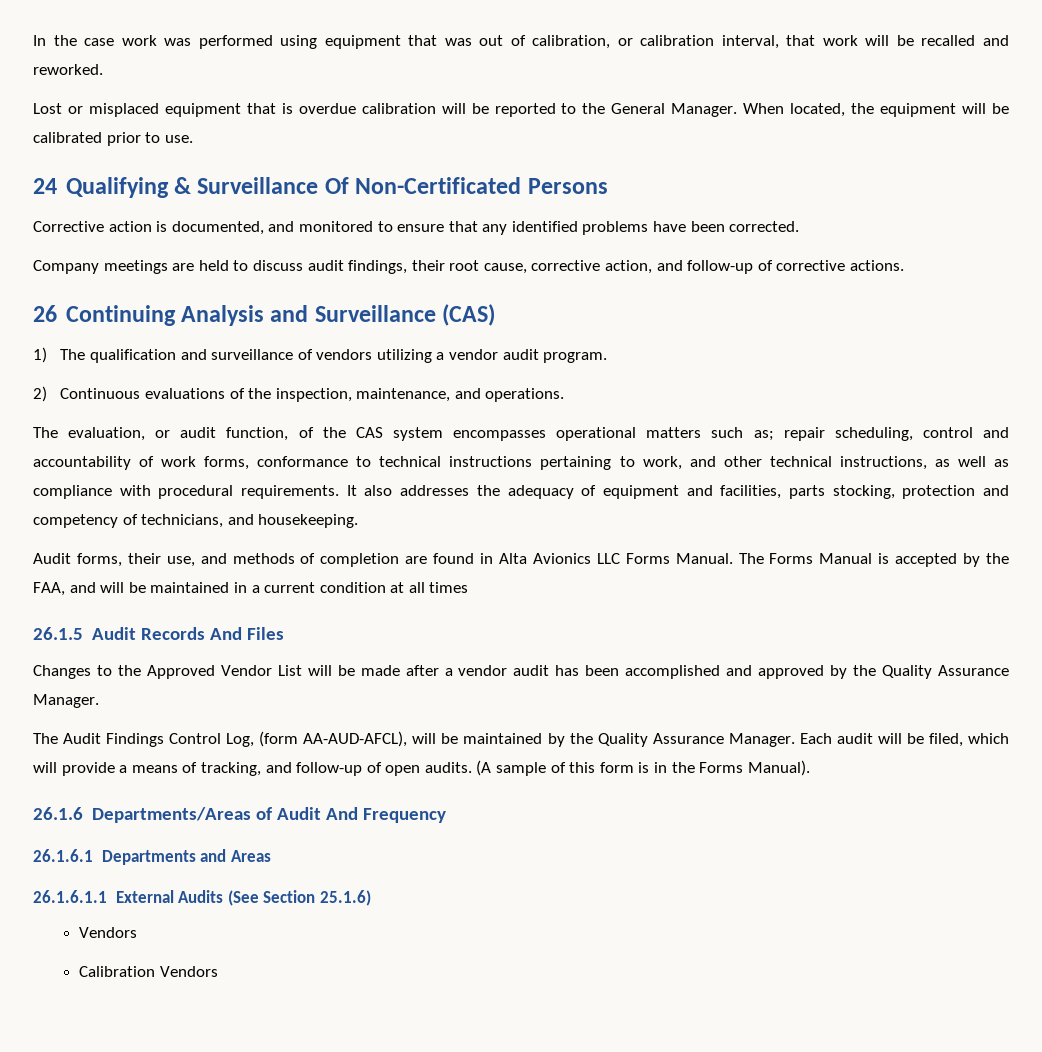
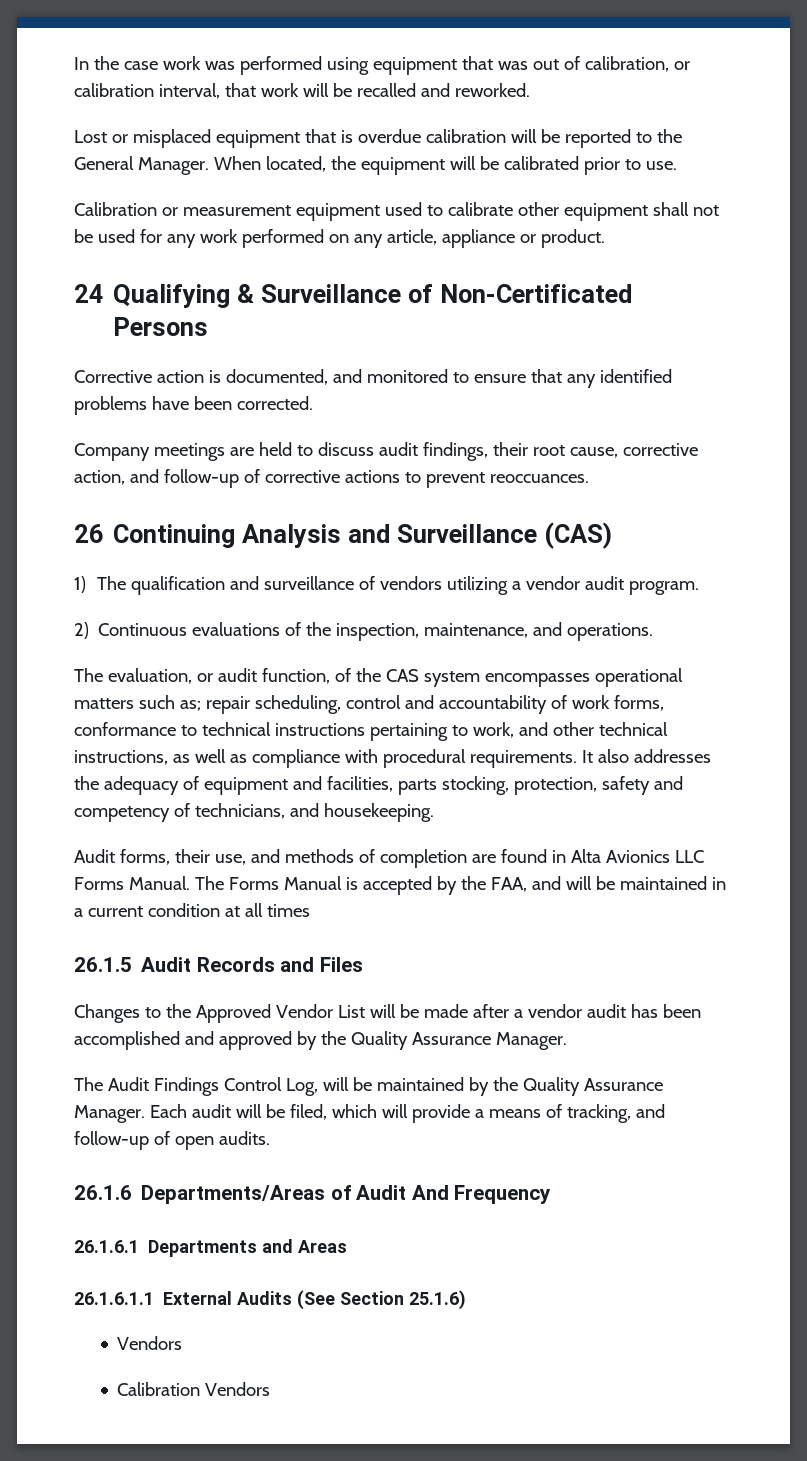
+ Calibration or measurement equipment used to calibrate other equipment shall not be used for any work performed on any article, appliance or product.
- 24 Qualifying & Surveillance Of Non-Certificated Persons
+ 24 Qualifying & Surveillance of Non-Certificated Persons
- Company meetings are held to discuss audit findings, their root cause, corrective action, and follow-up of corrective actions.
+ Company meetings are held to discuss audit findings, their root cause, corrective action, and follow-up of corrective actions to prevent reoccuances.
- It also addresses the adequacy of equipment and facilities, parts stocking, protection and competency of technicians, and housekeeping.
+ It also addresses the adequacy of equipment and facilities, parts stocking, protection, safety and competency of technicians, and housekeeping.
- 26.1.5 Audit Records And Files
+ 26.1.5 Audit Records and Files
- The Audit Findings Control Log, (form AA-AUD-AFCL), will be maintained by the Quality Assurance Manager.
+ The Audit Findings Control Log, will be maintained by the Quality Assurance Manager.
- (A sample of this form is in the Forms Manual).

